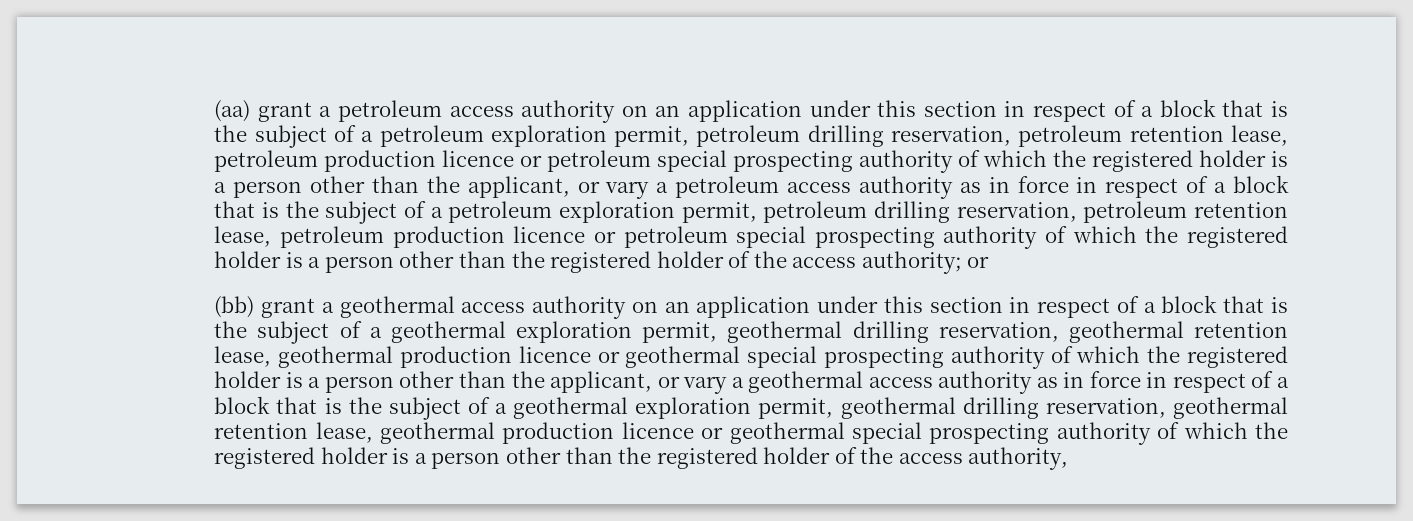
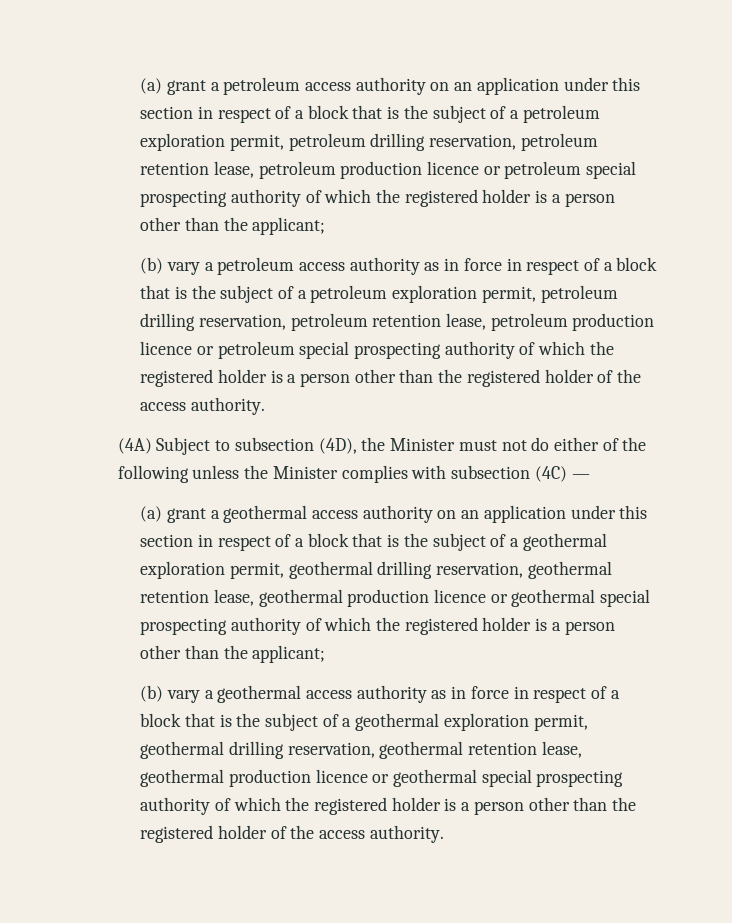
- (aa) grant a petroleum access authority on an application under this section in respect of a block that is the subject of a petroleum exploration permit, petroleum drilling reservation, petroleum retention lease, petroleum production licence or petroleum special prospecting authority of which the registered holder is a person other than the applicant, or vary a petroleum access authority as in force in respect of a block that is the subject of a petroleum exploration permit, petroleum drilling reservation, petroleum retention lease, petroleum production licence or petroleum special prospecting authority of which the registered holder is a person other than the registered holder of the access authority; or
- (bb) grant a geothermal access authority on an application under this section in respect of a block that is the subject of a geothermal exploration permit, geothermal drilling reservation, geothermal retention lease, geothermal production licence or geothermal special prospecting authority of which the registered holder is a person other than the applicant, or vary a geothermal access authority as in force in respect of a block that is the subject of a geothermal exploration permit, geothermal drilling reservation, geothermal retention lease, geothermal production licence or geothermal special prospecting authority of which the registered holder is a person other than the registered holder of the access authority,
+ (a) grant a petroleum access authority on an application under this section in respect of a block that is the subject of a petroleum exploration permit, petroleum drilling reservation, petroleum retention lease, petroleum production licence or petroleum special prospecting authority of which the registered holder is a person other than the applicant;
+ (b) vary a petroleum access authority as in force in respect of a block that is the subject of a petroleum exploration permit, petroleum drilling reservation, petroleum retention lease, petroleum production licence or petroleum special prospecting authority of which the registered holder is a person other than the registered holder of the access authority.
+ (4A) Subject to subsection (4D), the Minister must not do either of the following unless the Minister complies with subsection (4C) —
+ (a) grant a geothermal access authority on an application under this section in respect of a block that is the subject of a geothermal exploration permit, geothermal drilling reservation, geothermal retention lease, geothermal production licence or geothermal special prospecting authority of which the registered holder is a person other than the applicant;
+ (b) vary a geothermal access authority as in force in respect of a block that is the subject of a geothermal exploration permit, geothermal drilling reservation, geothermal retention lease, geothermal production licence or geothermal special prospecting authority of which the registered holder is a person other than the registered holder of the access authority.

